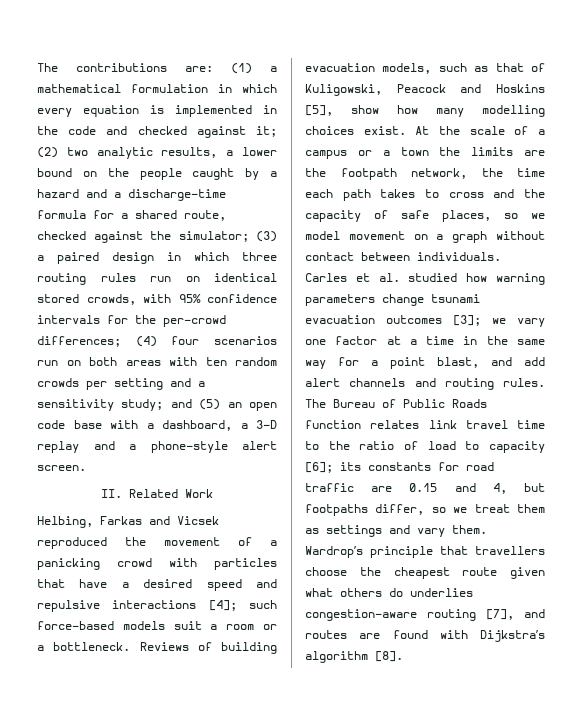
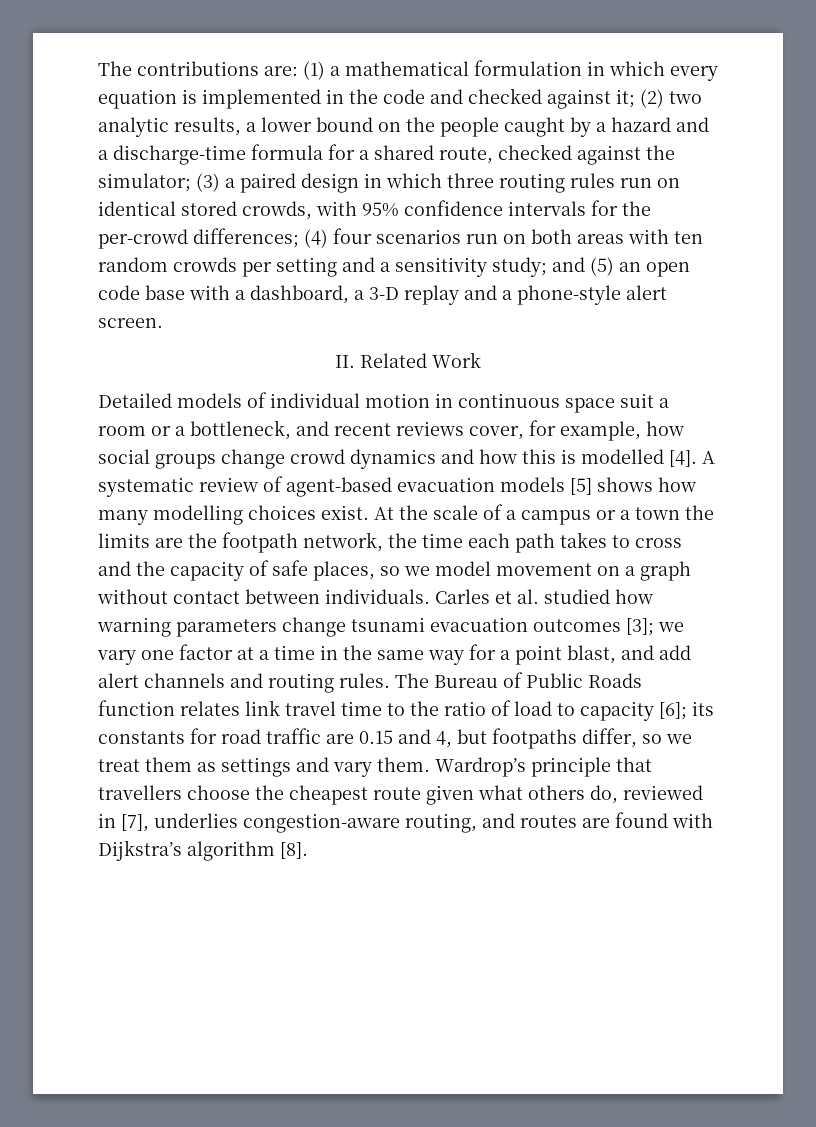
- Helbing, Farkas and Vicsek reproduced the movement of a panicking crowd with particles that have a desired speed and repulsive interactions [4]; such force-based models suit a room or a bottleneck. Reviews of building evacuation models, such as that of Kuligowski, Peacock and Hoskins [5], show how many modelling choices exist.
+ Detailed models of individual motion in continuous space suit a room or a bottleneck, and recent reviews cover, for example, how social groups change crowd dynamics and how this is modelled [4]. A systematic review of agent-based evacuation models [5] shows how many modelling choices exist.
- Wardrop’s principle that travellers choose the cheapest route given what others do underlies congestion-aware routing [7], and routes are found with Dijkstra’s algorithm [8].
+ Wardrop’s principle that travellers choose the cheapest route given what others do, reviewed in [7], underlies congestion-aware routing, and routes are found with Dijkstra’s algorithm [8].

